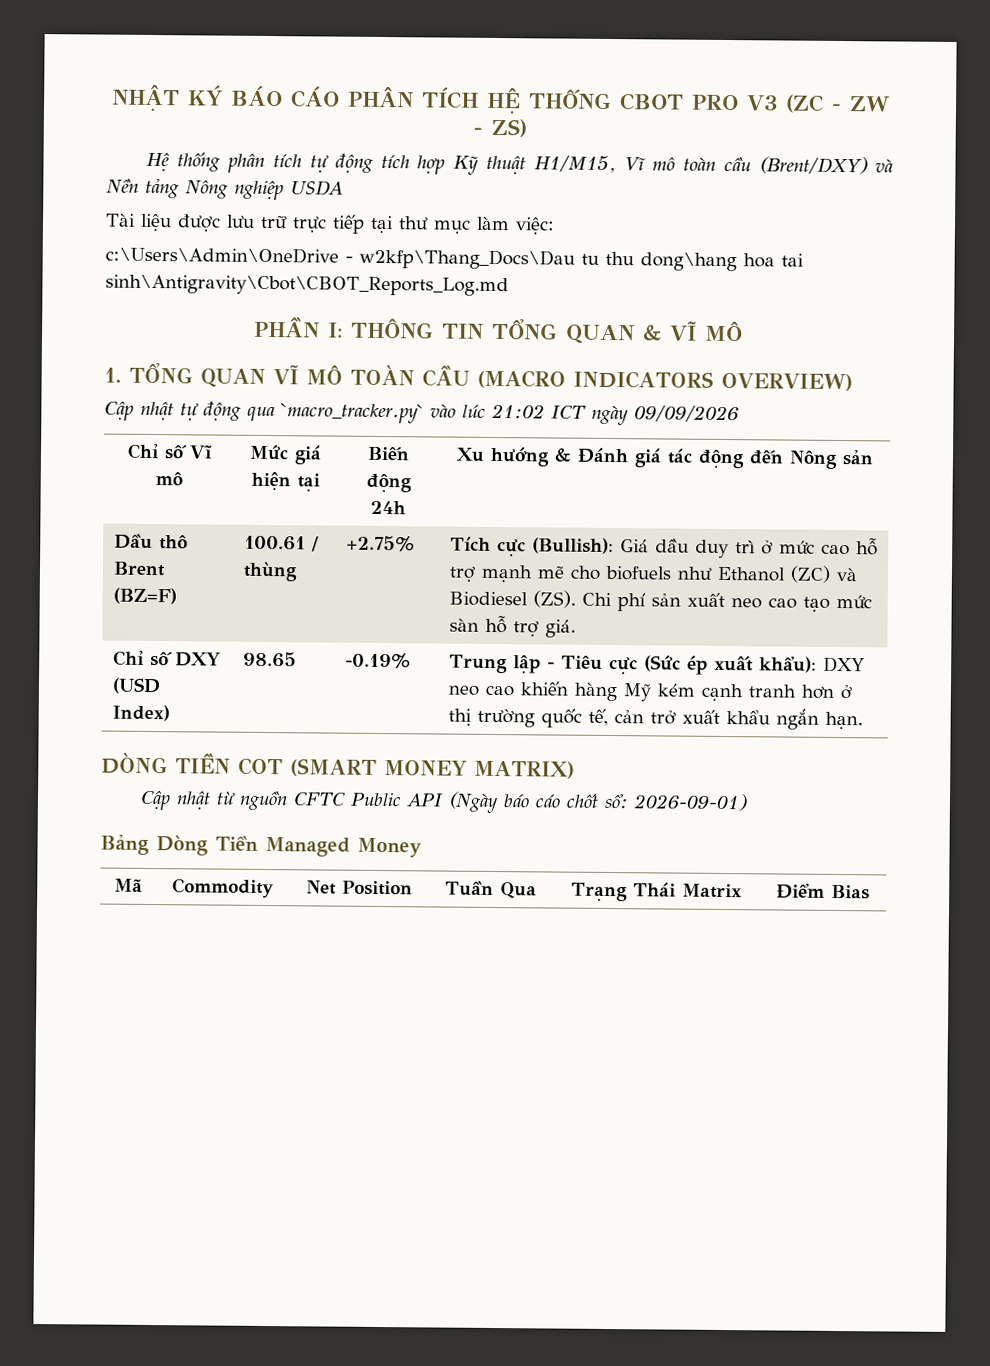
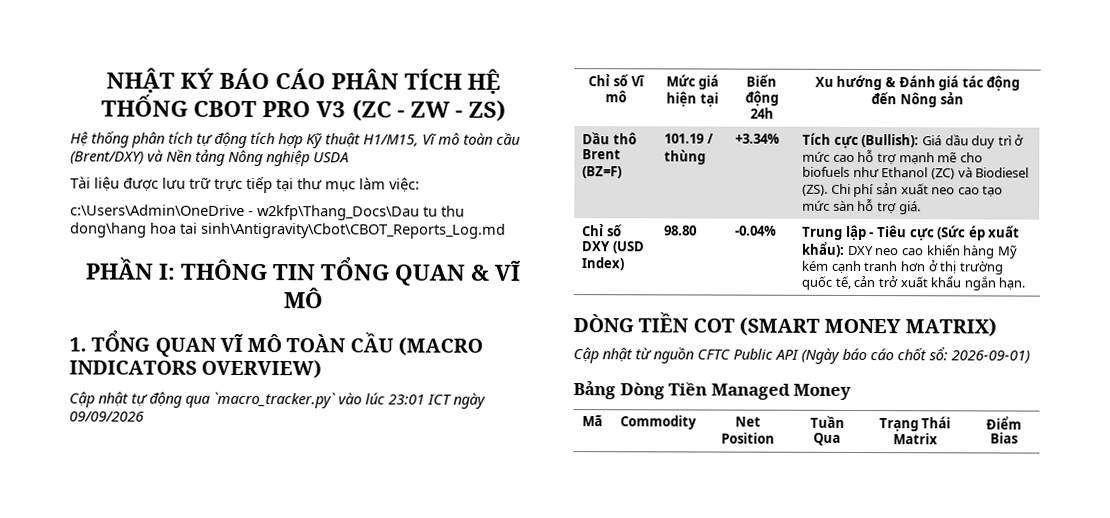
- Cập nhật tự động qua `macro_tracker.py` vào lúc 21:02 ICT ngày 09/09/2026
+ Cập nhật tự động qua `macro_tracker.py` vào lúc 23:01 ICT ngày 09/09/2026
- 100.61 / thùng
+ 101.19 / thùng
- +2.75%
+ +3.34%
- Chỉ số DXY (USD Index) | 98.65 | -0.19% | Trung lập - Tiêu cực (Sức ép xuất khẩu): DXY neo cao khiến hàng Mỹ kém cạnh tranh hơn ở thị trường quốc tế, cản trở xuất khẩu ngắn hạn.
+ Chỉ số DXY (USD Index) | 98.80 | -0.04% | Trung lập - Tiêu cực (Sức ép xuất khẩu): DXY neo cao khiến hàng Mỹ kém cạnh tranh hơn ở thị trường quốc tế, cản trở xuất khẩu ngắn hạn.

